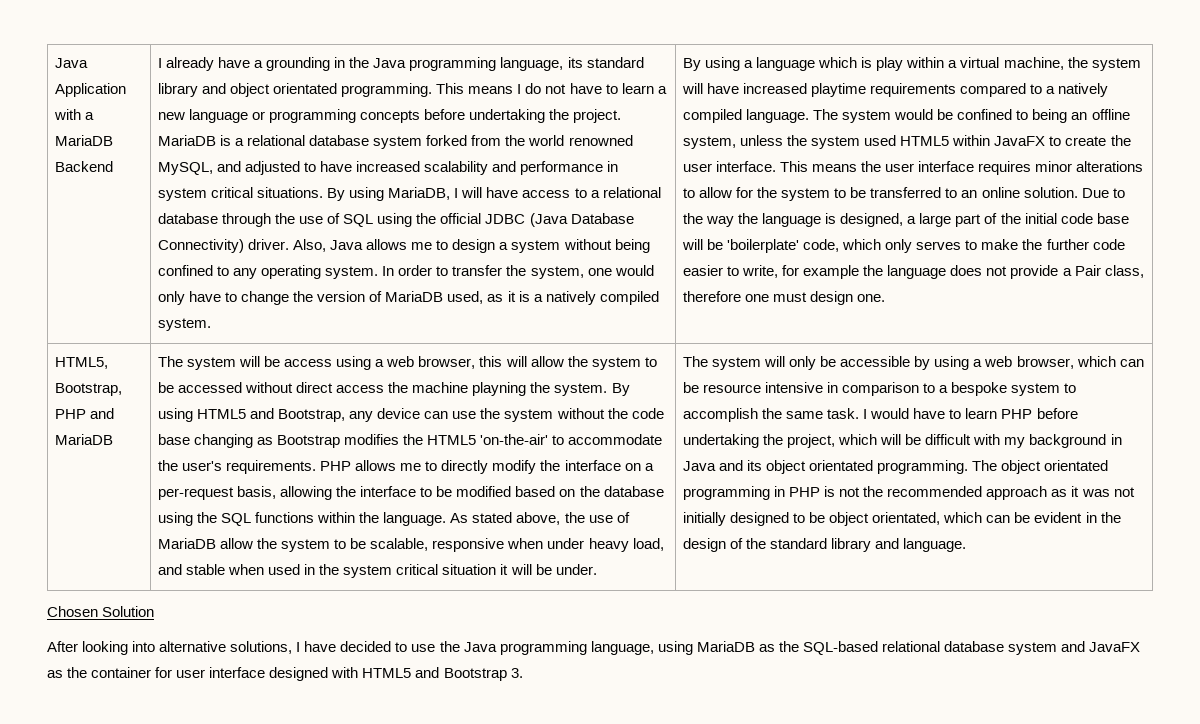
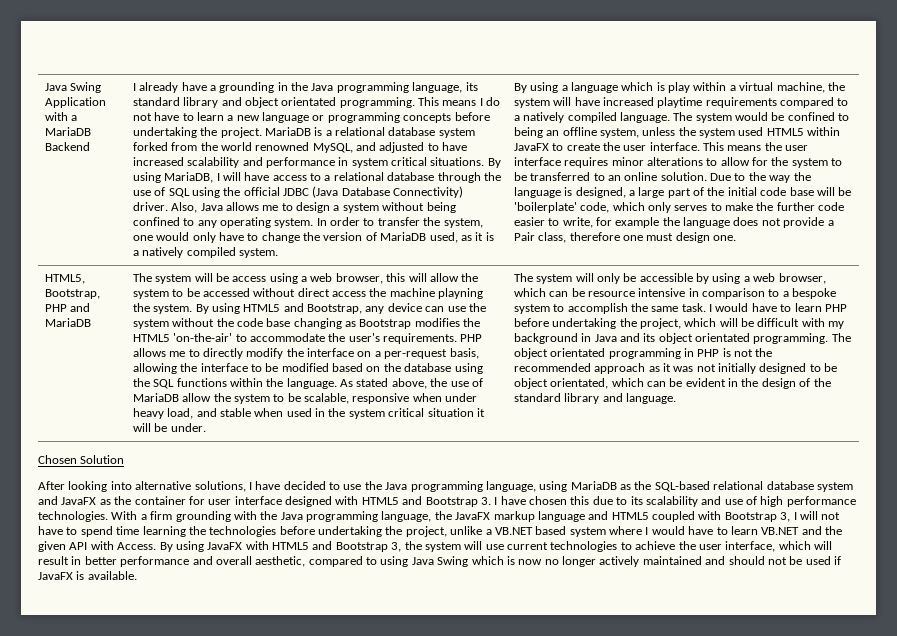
- Java Application with a MariaDB Backend
+ Java Swing Application with a MariaDB Backend
- After looking into alternative solutions, I have decided to use the Java programming language, using MariaDB as the SQL-based relational database system and JavaFX as the container for user interface designed with HTML5 and Bootstrap 3.
+ After looking into alternative solutions, I have decided to use the Java programming language, using MariaDB as the SQL-based relational database system and JavaFX as the container for user interface designed with HTML5 and Bootstrap 3. I have chosen this due to its scalability and use of high performance technologies. With a firm grounding with the Java programming language, the JavaFX markup language and HTML5 coupled with Bootstrap 3, I will not have to spend time learning the technologies before undertaking the project, unlike a VB.NET based system where I would have to learn VB.NET and the given API with Access. By using JavaFX with HTML5 and Bootstrap 3, the system will use current technologies to achieve the user interface, which will result in better performance and overall aesthetic, compared to using Java Swing which is now no longer actively maintained and should not be used if JavaFX is available.

